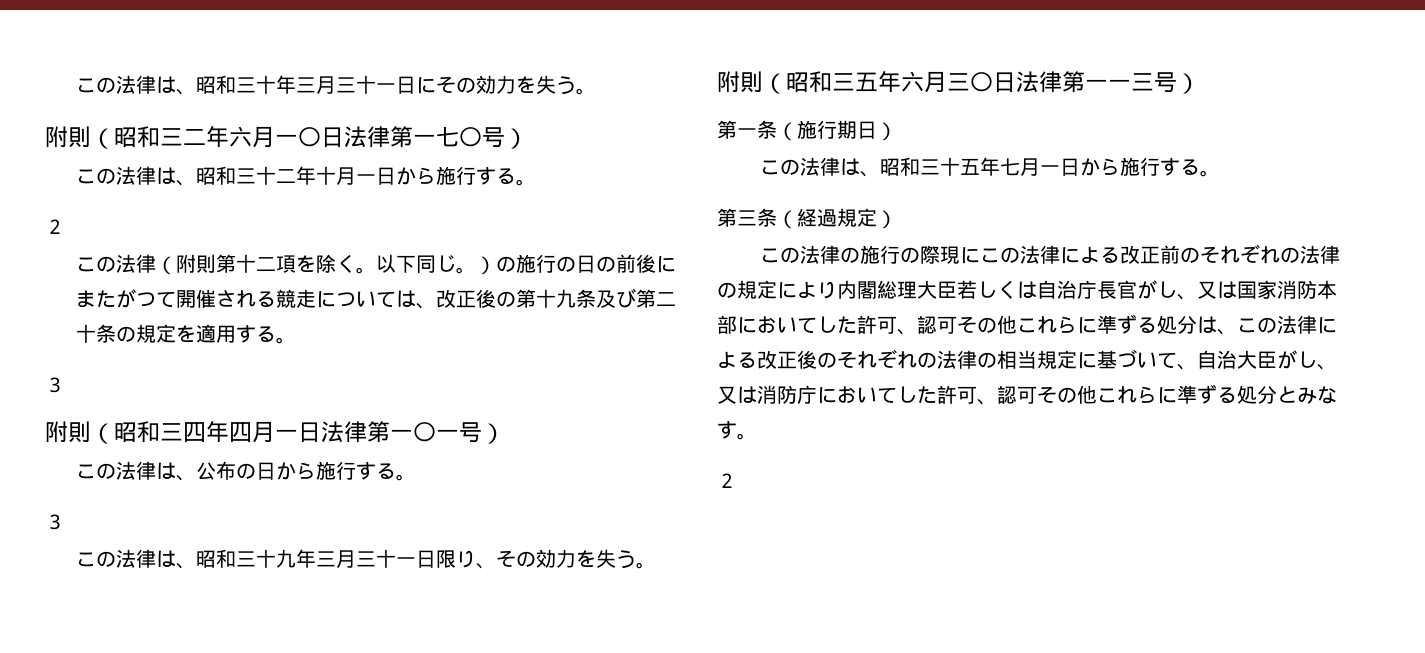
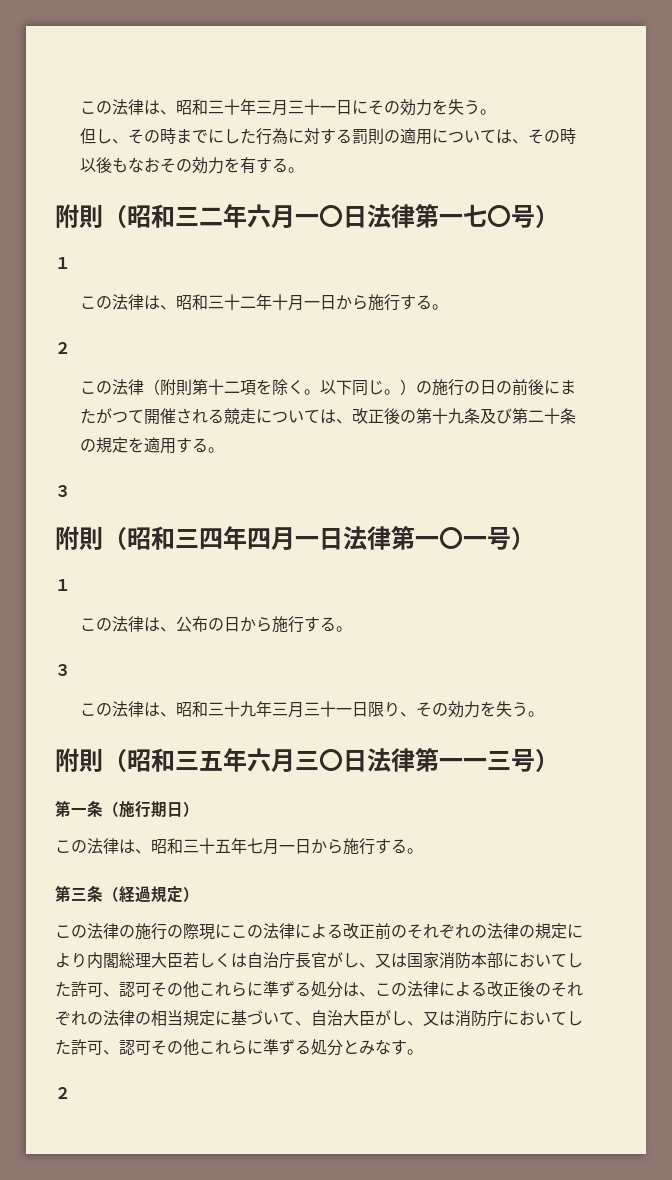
+ 但し、その時までにした行為に対する罰則の適用については、その時以後もなおその効力を有する。
  附則（昭和三二年六月一〇日法律第一七〇号）
+ １
  附則（昭和三四年四月一日法律第一〇一号）
+ １

